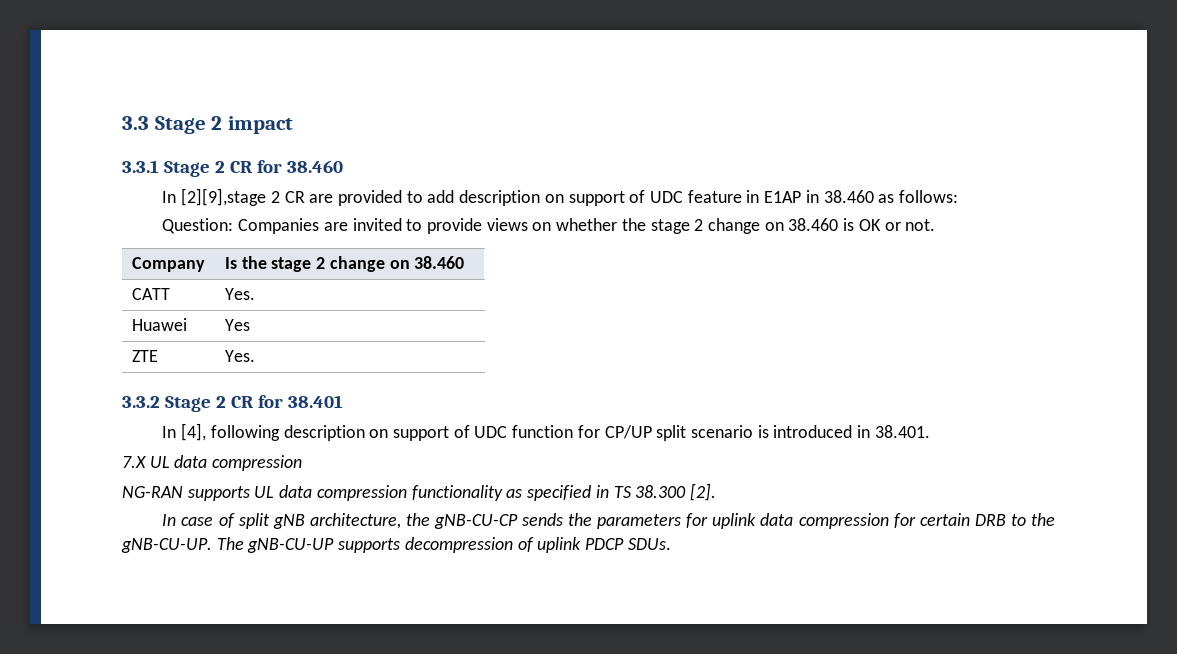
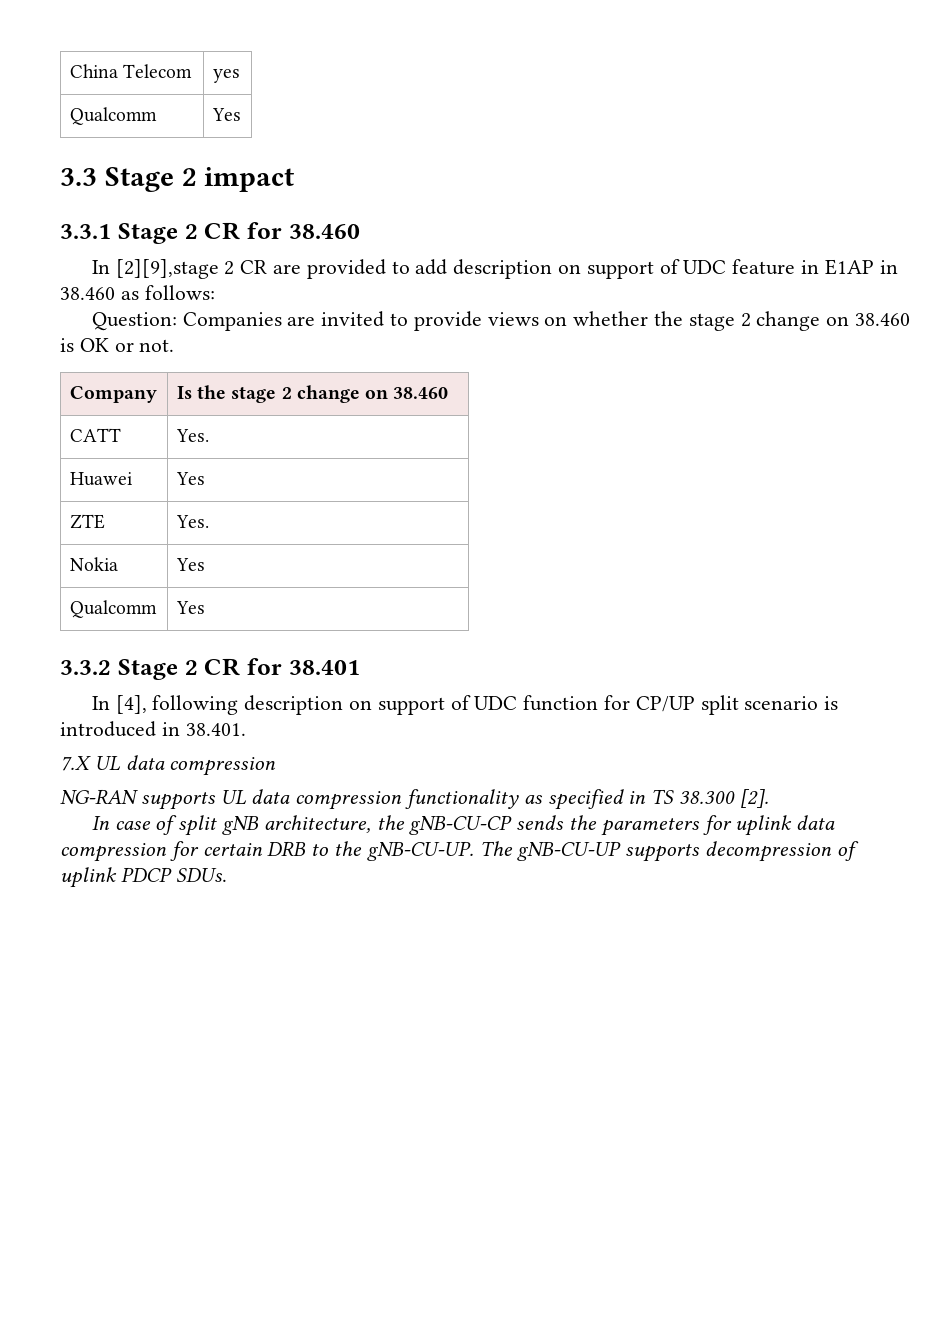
+ China Telecom | yes
+ Qualcomm | Yes
+ Nokia | Yes
+ Qualcomm | Yes

